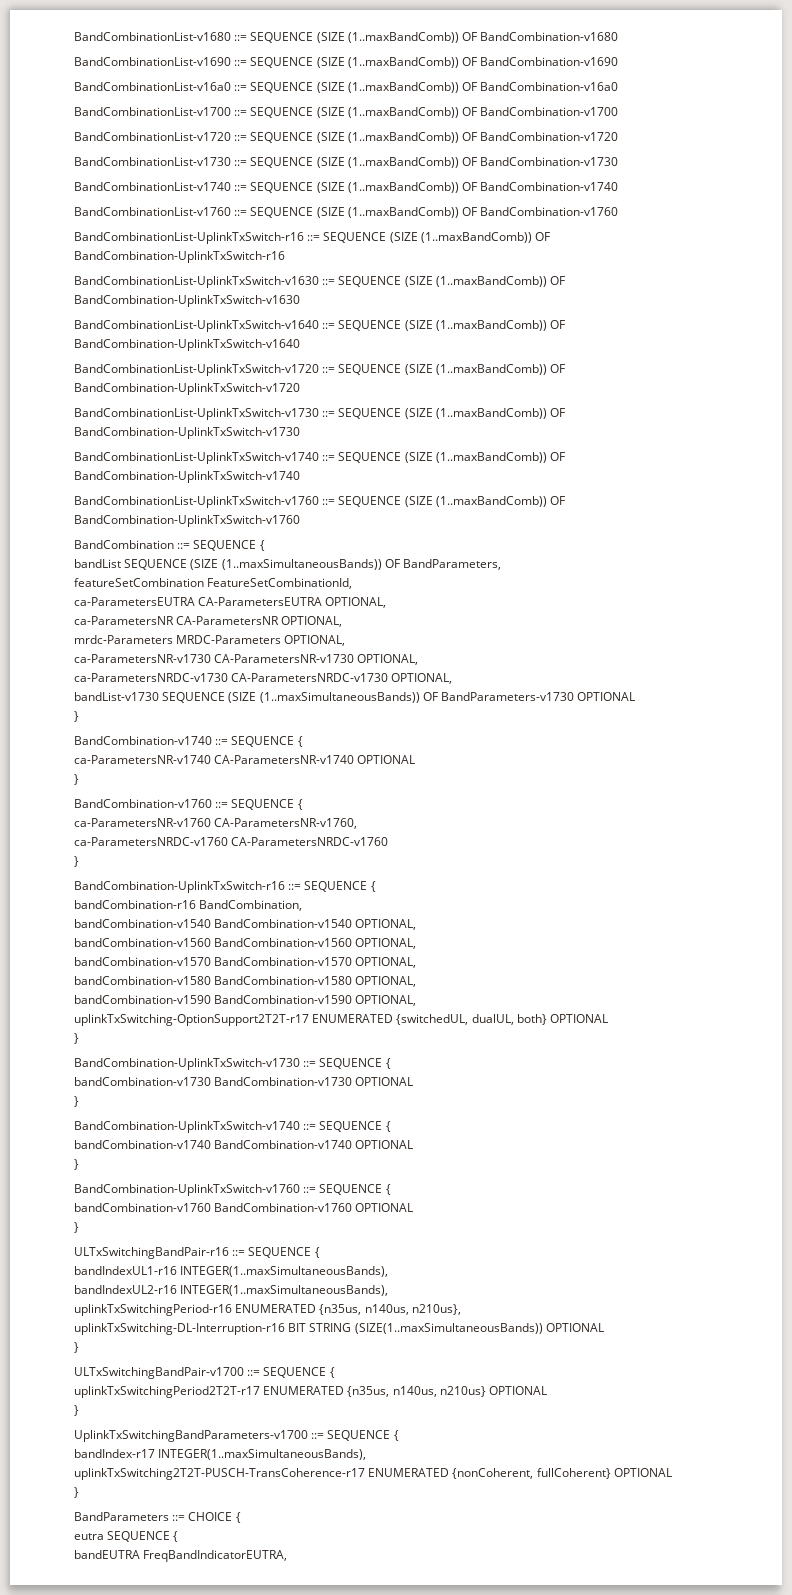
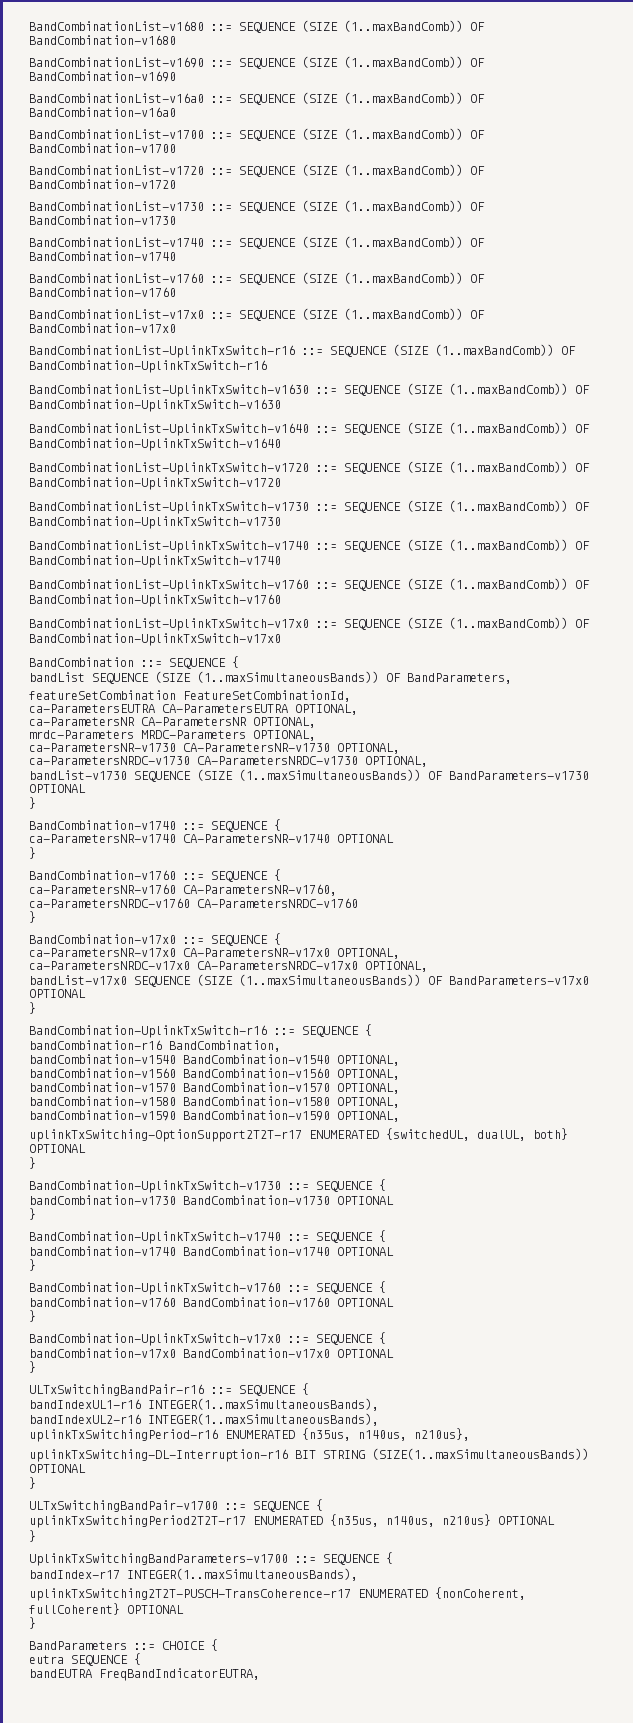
+ BandCombinationList-v17x0 ::= SEQUENCE (SIZE (1..maxBandComb)) OF BandCombination-v17x0
+ BandCombinationList-UplinkTxSwitch-v17x0 ::= SEQUENCE (SIZE (1..maxBandComb)) OF BandCombination-UplinkTxSwitch-v17x0
+ BandCombination-v17x0 ::= SEQUENCE {
+ ca-ParametersNR-v17x0 CA-ParametersNR-v17x0 OPTIONAL,
+ ca-ParametersNRDC-v17x0 CA-ParametersNRDC-v17x0 OPTIONAL,
+ bandList-v17x0 SEQUENCE (SIZE (1..maxSimultaneousBands)) OF BandParameters-v17x0 OPTIONAL
+ }
+ BandCombination-UplinkTxSwitch-v17x0 ::= SEQUENCE {
+ bandCombination-v17x0 BandCombination-v17x0 OPTIONAL
+ }

